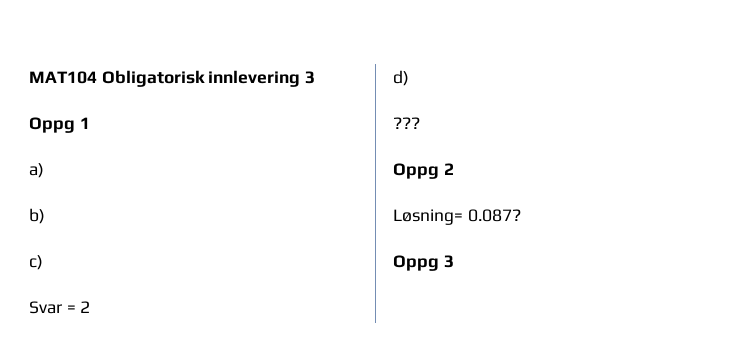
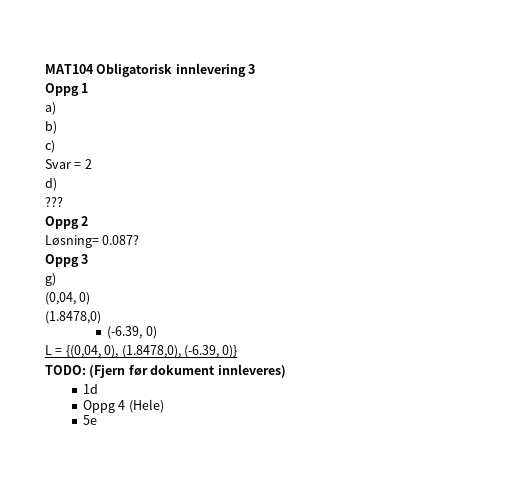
+ g)
+ (0,04, 0)
+ (1.8478,0)
+ (-6.39, 0)
+ L = {(0,04, 0), (1.8478,0), (-6.39, 0)}
+ TODO: (Fjern før dokument innleveres)
+ 1d
+ Oppg 4 (Hele)
+ 5e

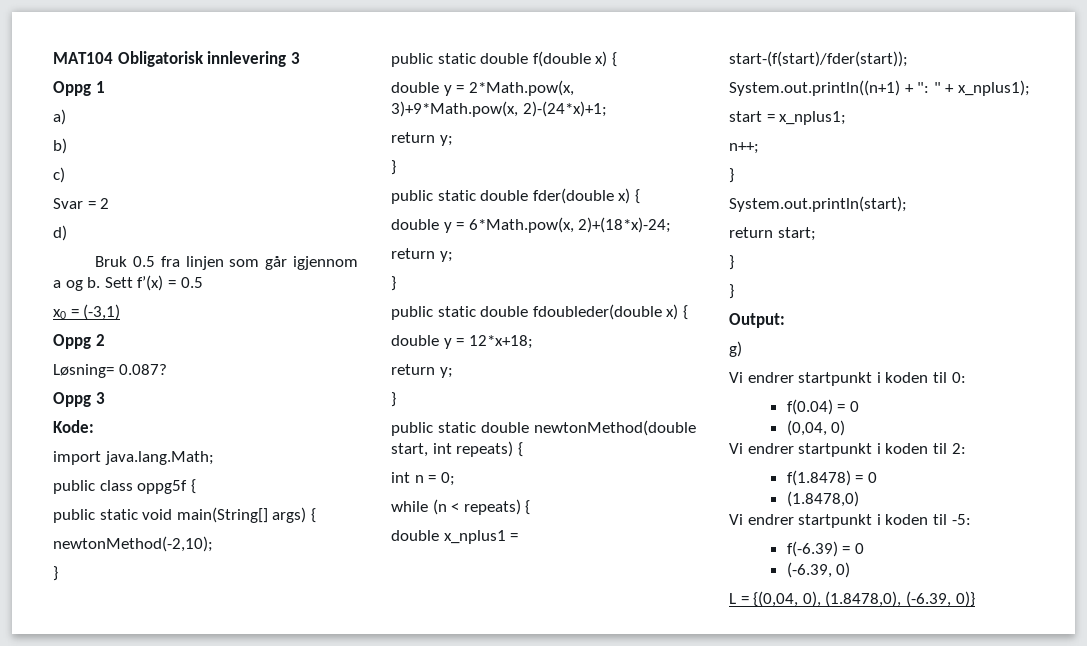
- ???
+ Bruk 0.5 fra linjen som går igjennom a og b. Sett f’(x) = 0.5
+ x0 = (-3,1)
+ Kode:
+ import java.lang.Math;
+ public class oppg5f {
+ public static void main(String[] args) {
+ newtonMethod(-2,10);
+ }
+ public static double f(double x) {
+ double y = 2*Math.pow(x, 3)+9*Math.pow(x, 2)-(24*x)+1;
+ return y;
+ }
+ public static double fder(double x) {
+ double y = 6*Math.pow(x, 2)+(18*x)-24;
+ return y;
+ }
+ public static double fdoubleder(double x) {
+ double y = 12*x+18;
+ return y;
+ }
+ public static double newtonMethod(double start, int repeats) {
+ int n = 0;
+ while (n < repeats) {
+ double x_nplus1 = start-(f(start)/fder(start));
+ System.out.println((n+1) + ": " + x_nplus1);
+ start = x_nplus1;
+ n++;
+ }
+ System.out.println(start);
+ return start;
+ }
+ }
+ Output:
  g)
+ Vi endrer startpunkt i koden til 0:
+ f(0.04) = 0
  (0,04, 0)
+ Vi endrer startpunkt i koden til 2:
+ f(1.8478) = 0
  (1.8478,0)
+ Vi endrer startpunkt i koden til -5:
+ f(-6.39) = 0
- TODO: (Fjern før dokument innleveres)
- 1d
- Oppg 4 (Hele)
- 5e

